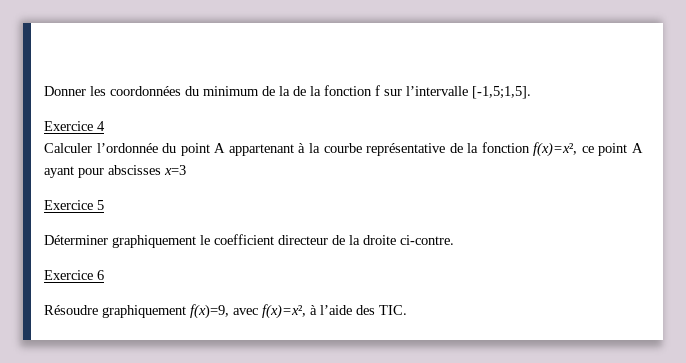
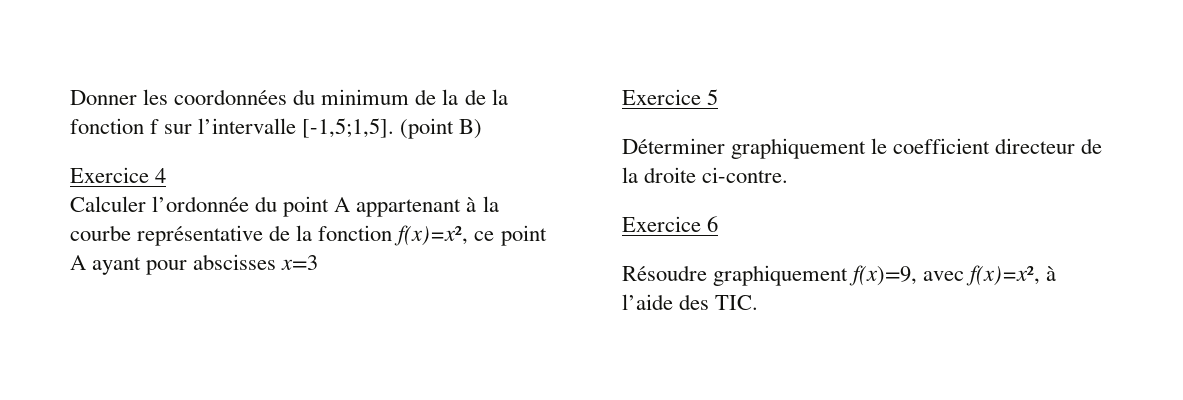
+ (point B)

